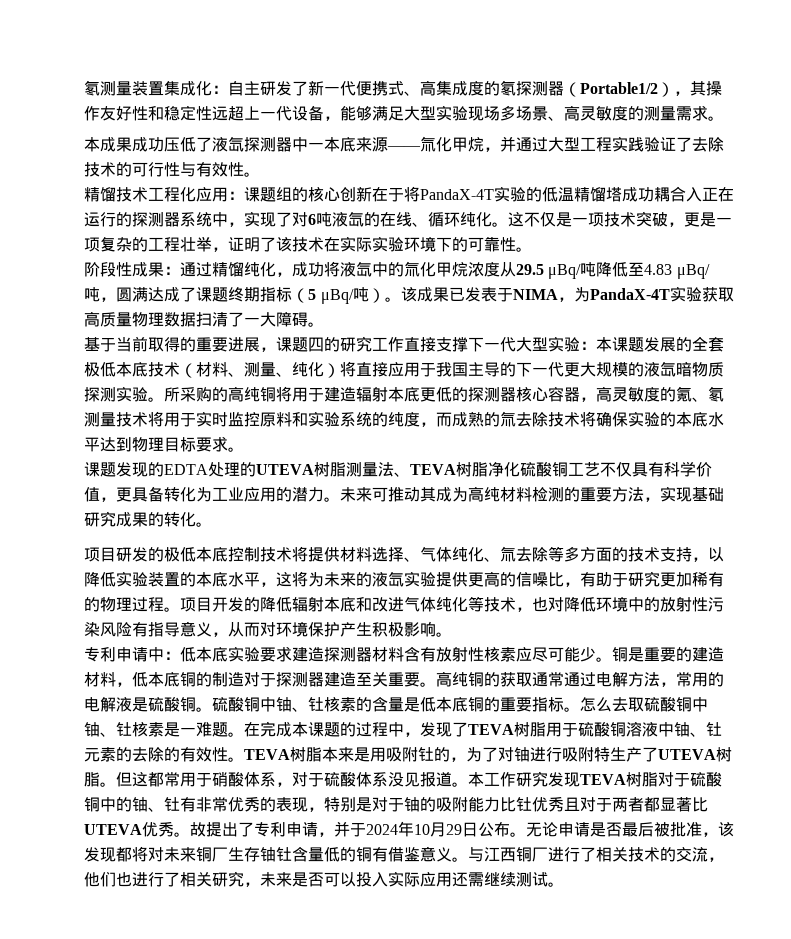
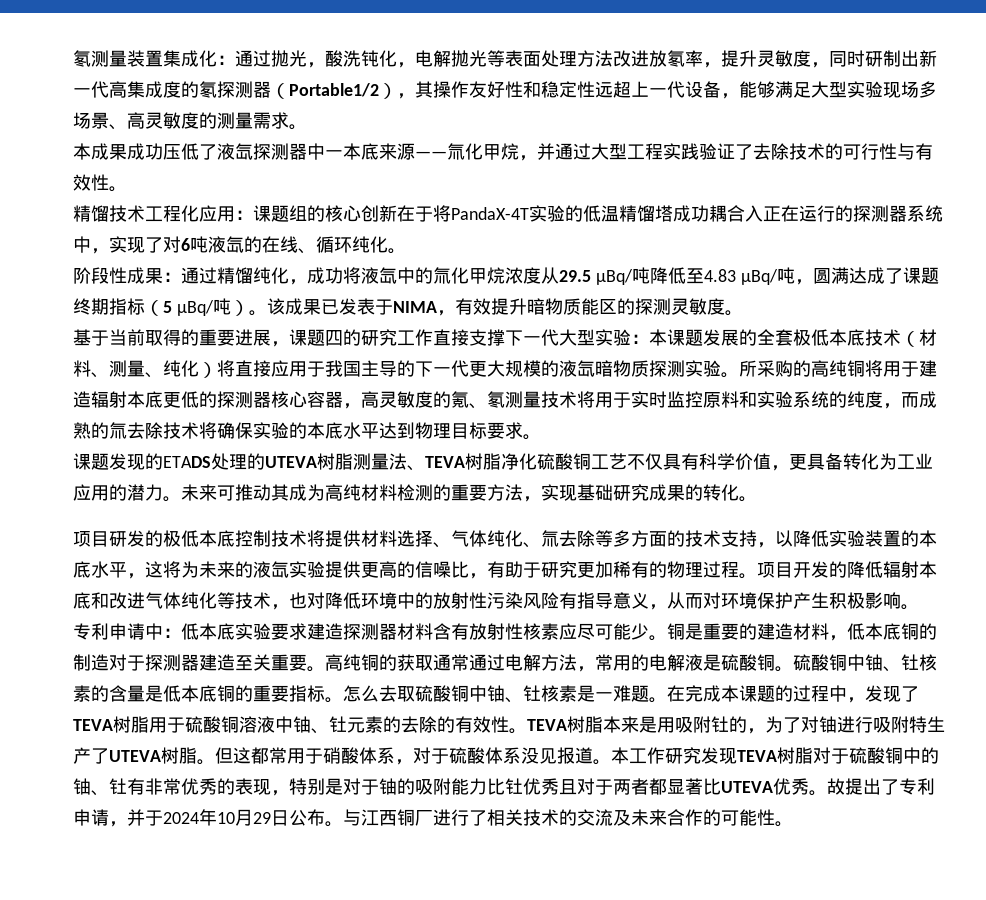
- 氡测量装置集成化：自主研发了新一代便携式、高集成度的氡探测器（Portable1/2），其操作友好性和稳定性远超上一代设备，能够满足大型实验现场多场景、高灵敏度的测量需求。
+ 氡测量装置集成化：通过抛光，酸洗钝化，电解抛光等表面处理方法改进放氡率，提升灵敏度，同时研制出新一代高集成度的氡探测器（Portable1/2），其操作友好性和稳定性远超上一代设备，能够满足大型实验现场多场景、高灵敏度的测量需求。
- 这不仅是一项技术突破，更是一项复杂的工程壮举，证明了该技术在实际实验环境下的可靠性。
- 该成果已发表于NIMA，为PandaX-4T实验获取高质量物理数据扫清了一大障碍。
+ 该成果已发表于NIMA，有效提升暗物质能区的探测灵敏度。
- 课题发现的EDTA处理的UTEVA树脂测量法、TEVA树脂净化硫酸铜工艺不仅具有科学价值，更具备转化为工业应用的潜力。
+ 课题发现的ETADS处理的UTEVA树脂测量法、TEVA树脂净化硫酸铜工艺不仅具有科学价值，更具备转化为工业应用的潜力。
- 无论申请是否最后被批准，该发现都将对未来铜厂生存铀钍含量低的铜有借鉴意义。
- 与江西铜厂进行了相关技术的交流，他们也进行了相关研究，未来是否可以投入实际应用还需继续测试。
+ 与江西铜厂进行了相关技术的交流及未来合作的可能性。

